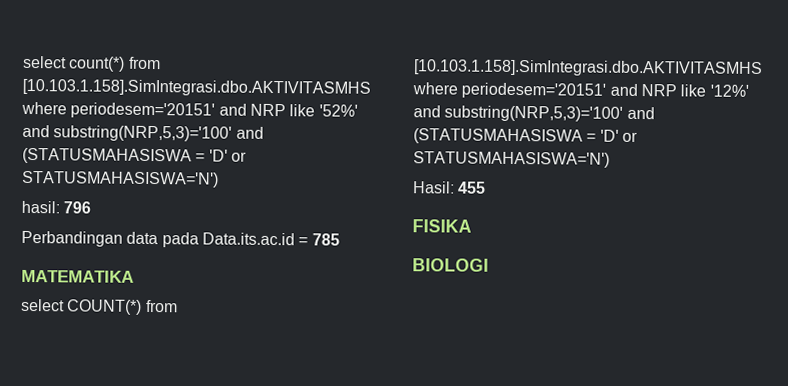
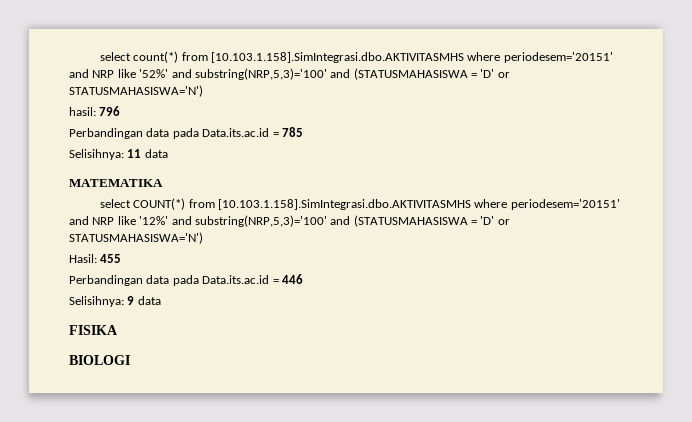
+ Selisihnya: 11 data
+ Perbandingan data pada Data.its.ac.id = 446
+ Selisihnya: 9 data

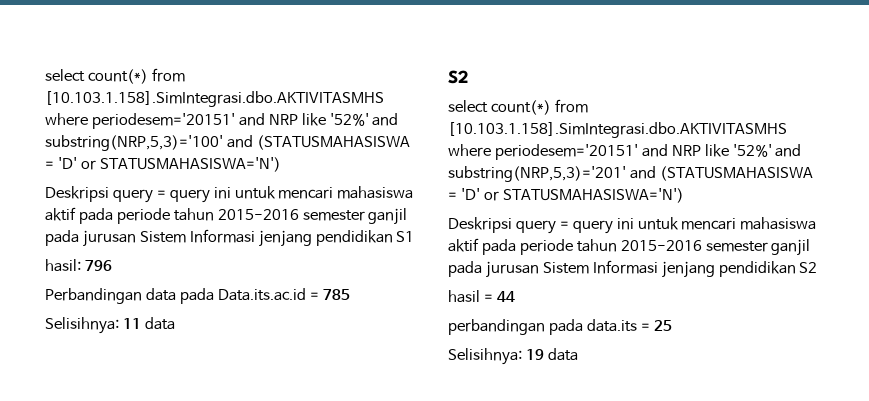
+ Deskripsi query = query ini untuk mencari mahasiswa aktif pada periode tahun 2015-2016 semester ganjil pada jurusan Sistem Informasi jenjang pendidikan S1
  Selisihnya: 11 data
- MATEMATIKA
- select COUNT(*) from [10.103.1.158].SimIntegrasi.dbo.AKTIVITASMHS where periodesem='20151' and NRP like '12%' and substring(NRP,5,3)='100' and (STATUSMAHASISWA = 'D' or STATUSMAHASISWA='N')
- Hasil: 455
- Perbandingan data pada Data.its.ac.id = 446
- Selisihnya: 9 data
- FISIKA
- BIOLOGI
+ S2
+ select count(*) from [10.103.1.158].SimIntegrasi.dbo.AKTIVITASMHS where periodesem='20151' and NRP like '52%' and substring(NRP,5,3)='201' and (STATUSMAHASISWA = 'D' or STATUSMAHASISWA='N')
+ Deskripsi query = query ini untuk mencari mahasiswa aktif pada periode tahun 2015-2016 semester ganjil pada jurusan Sistem Informasi jenjang pendidikan S2
+ hasil = 44
+ perbandingan pada data.its = 25
+ Selisihnya: 19 data

